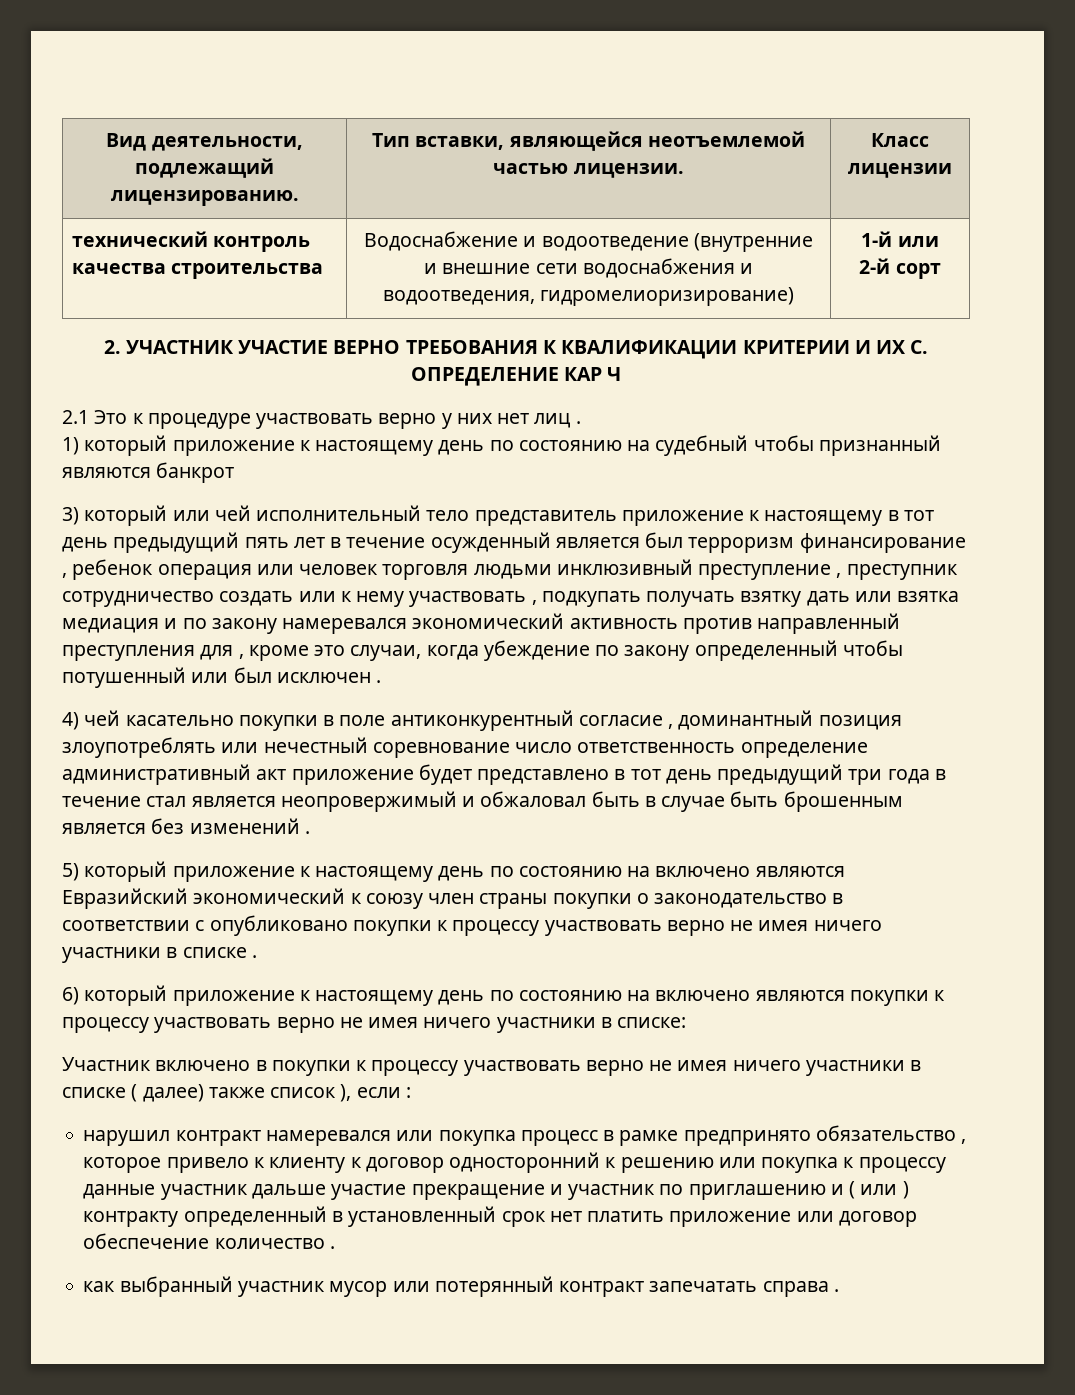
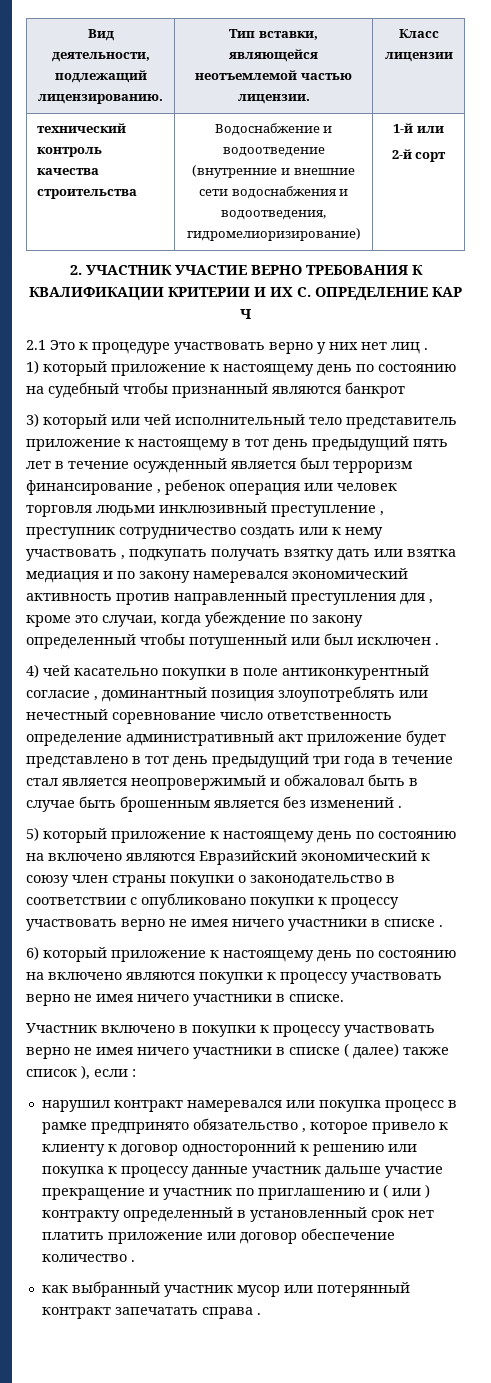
- 6) который приложение к настоящему день по состоянию на включено являются покупки к процессу участвовать верно не имея ничего участники в списке:
+ 6) который приложение к настоящему день по состоянию на включено являются покупки к процессу участвовать верно не имея ничего участники в списке.

